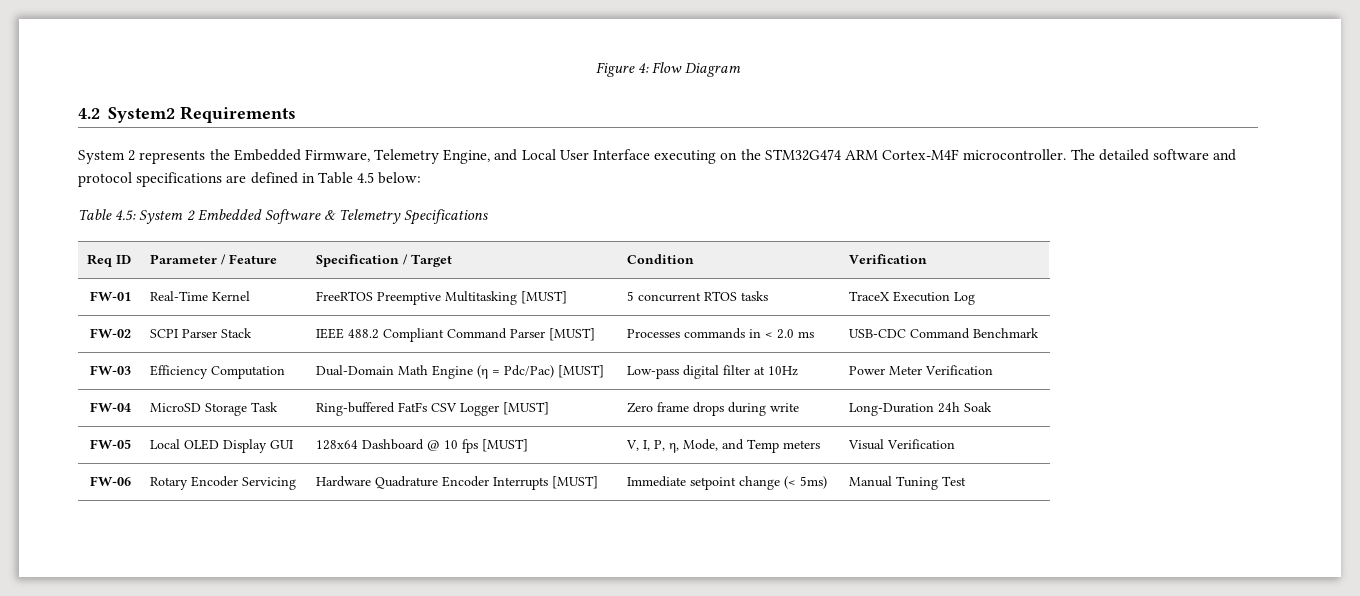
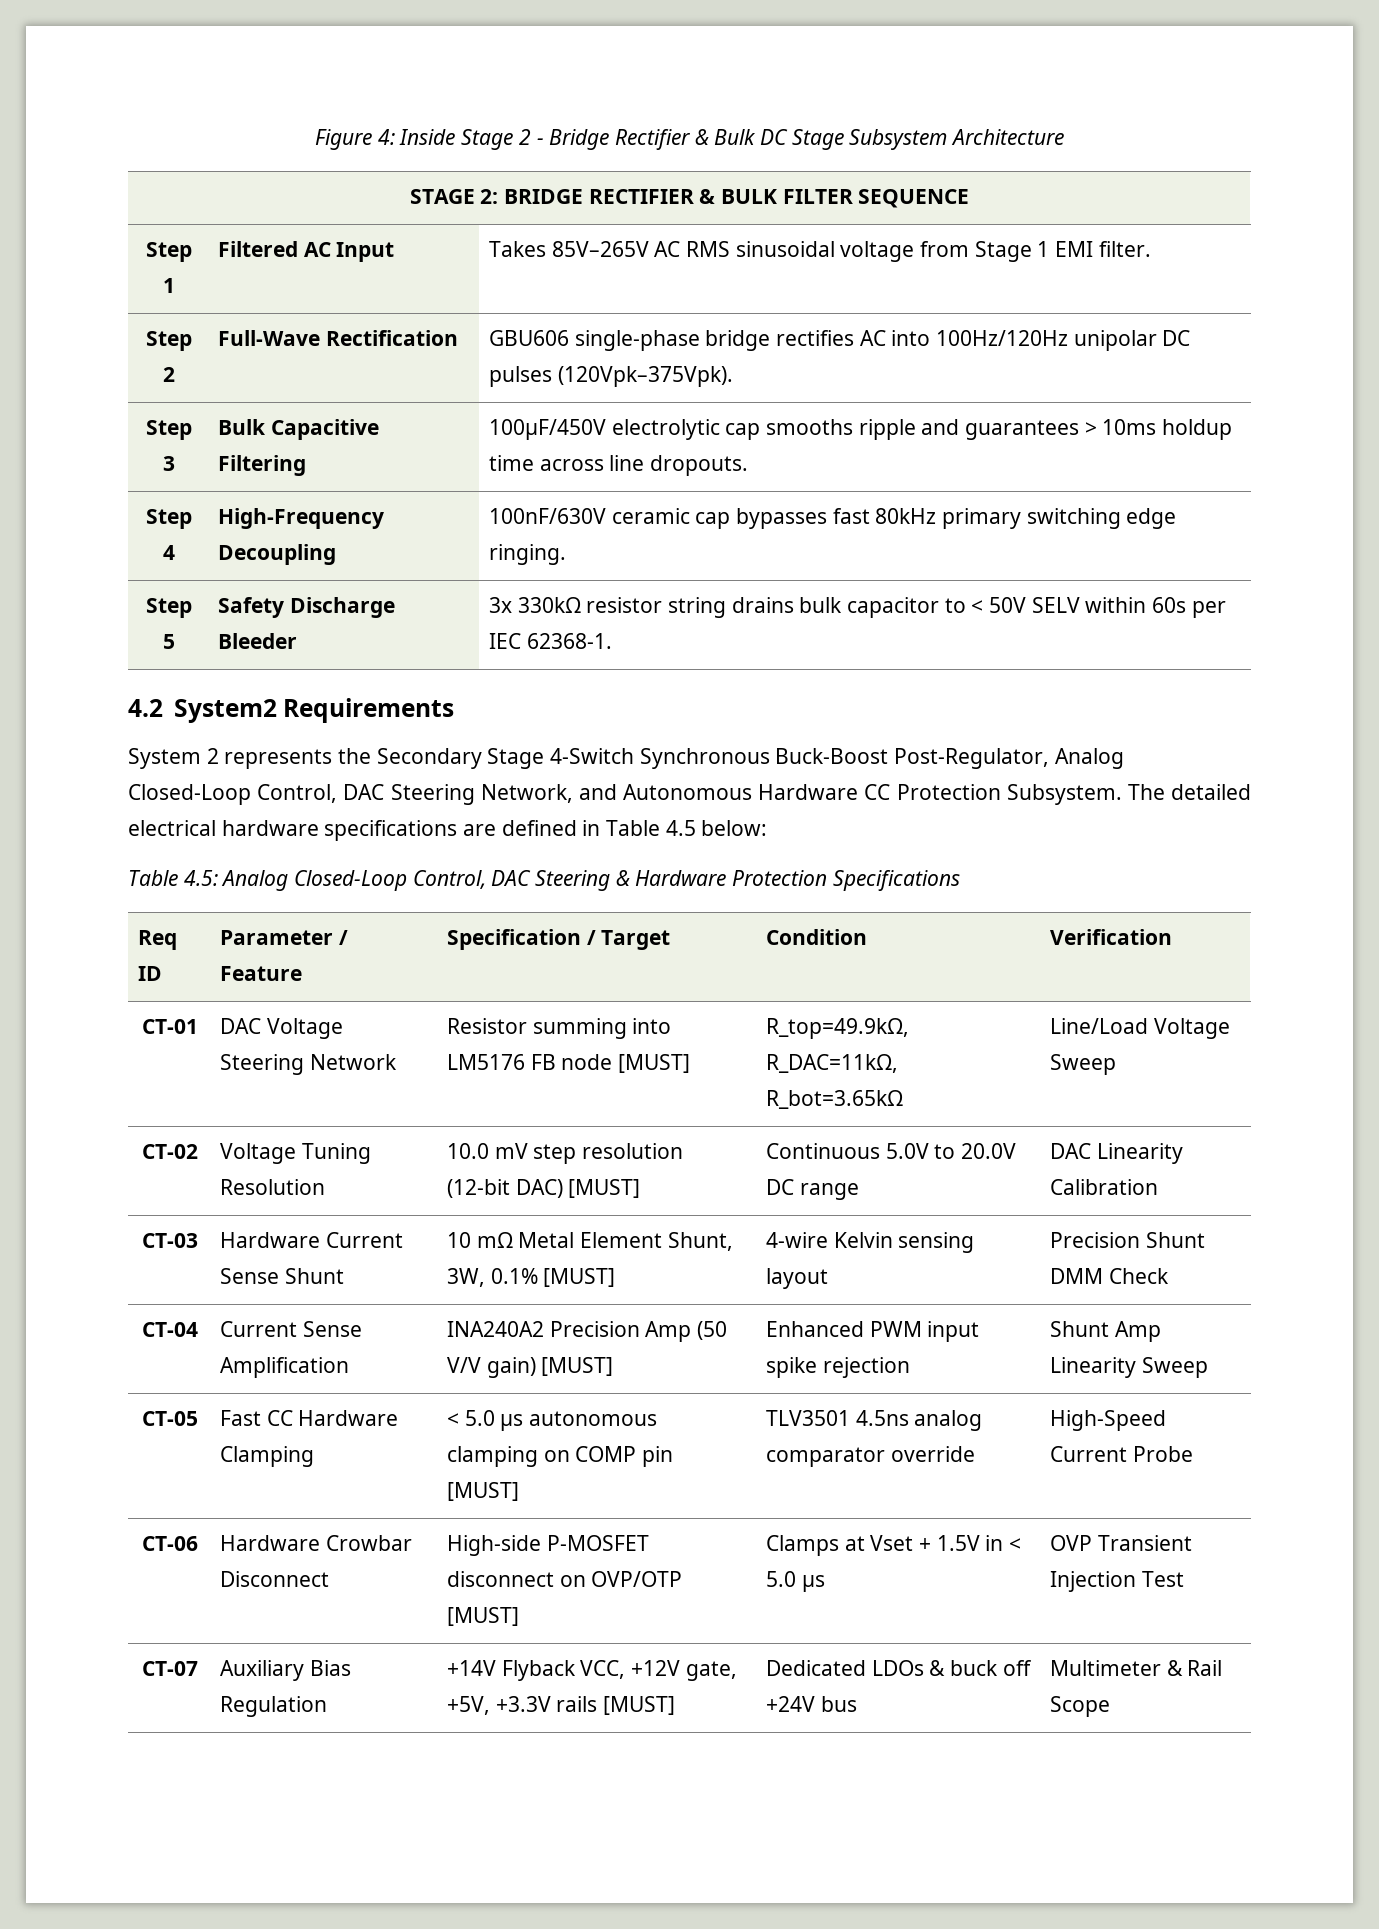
- Figure 4: Flow Diagram
+ Figure 4: Inside Stage 2 - Bridge Rectifier & Bulk DC Stage Subsystem Architecture
+ STAGE 2: BRIDGE RECTIFIER & BULK FILTER SEQUENCE
+ Step 1 | Filtered AC Input | Takes 85V–265V AC RMS sinusoidal voltage from Stage 1 EMI filter.
+ Step 2 | Full-Wave Rectification | GBU606 single-phase bridge rectifies AC into 100Hz/120Hz unipolar DC pulses (120Vpk–375Vpk).
+ Step 3 | Bulk Capacitive Filtering | 100µF/450V electrolytic cap smooths ripple and guarantees > 10ms holdup time across line dropouts.
+ Step 4 | High-Frequency Decoupling | 100nF/630V ceramic cap bypasses fast 80kHz primary switching edge ringing.
+ Step 5 | Safety Discharge Bleeder | 3x 330kΩ resistor string drains bulk capacitor to < 50V SELV within 60s per IEC 62368-1.
- System 2 represents the Embedded Firmware, Telemetry Engine, and Local User Interface executing on the STM32G474 ARM Cortex-M4F microcontroller. The detailed software and protocol specifications are defined in Table 4.5 below:
+ System 2 represents the Secondary Stage 4-Switch Synchronous Buck-Boost Post-Regulator, Analog Closed-Loop Control, DAC Steering Network, and Autonomous Hardware CC Protection Subsystem. The detailed electrical hardware specifications are defined in Table 4.5 below:
- Table 4.5: System 2 Embedded Software & Telemetry Specifications
+ Table 4.5: Analog Closed-Loop Control, DAC Steering & Hardware Protection Specifications
- FW-01 | Real-Time Kernel | FreeRTOS Preemptive Multitasking [MUST] | 5 concurrent RTOS tasks | TraceX Execution Log
- FW-02 | SCPI Parser Stack | IEEE 488.2 Compliant Command Parser [MUST] | Processes commands in < 2.0 ms | USB-CDC Command Benchmark
- FW-03 | Efficiency Computation | Dual-Domain Math Engine (η = Pdc/Pac) [MUST] | Low-pass digital filter at 10Hz | Power Meter Verification
- FW-04 | MicroSD Storage Task | Ring-buffered FatFs CSV Logger [MUST] | Zero frame drops during write | Long-Duration 24h Soak
- FW-05 | Local OLED Display GUI | 128x64 Dashboard @ 10 fps [MUST] | V, I, P, η, Mode, and Temp meters | Visual Verification
- FW-06 | Rotary Encoder Servicing | Hardware Quadrature Encoder Interrupts [MUST] | Immediate setpoint change (< 5ms) | Manual Tuning Test
+ CT-01 | DAC Voltage Steering Network | Resistor summing into LM5176 FB node [MUST] | R_top=49.9kΩ, R_DAC=11kΩ, R_bot=3.65kΩ | Line/Load Voltage Sweep
+ CT-02 | Voltage Tuning Resolution | 10.0 mV step resolution (12-bit DAC) [MUST] | Continuous 5.0V to 20.0V DC range | DAC Linearity Calibration
+ CT-03 | Hardware Current Sense Shunt | 10 mΩ Metal Element Shunt, 3W, 0.1% [MUST] | 4-wire Kelvin sensing layout | Precision Shunt DMM Check
+ CT-04 | Current Sense Amplification | INA240A2 Precision Amp (50 V/V gain) [MUST] | Enhanced PWM input spike rejection | Shunt Amp Linearity Sweep
+ CT-05 | Fast CC Hardware Clamping | < 5.0 µs autonomous clamping on COMP pin [MUST] | TLV3501 4.5ns analog comparator override | High-Speed Current Probe
+ CT-06 | Hardware Crowbar Disconnect | High-side P-MOSFET disconnect on OVP/OTP [MUST] | Clamps at Vset + 1.5V in < 5.0 µs | OVP Transient Injection Test
+ CT-07 | Auxiliary Bias Regulation | +14V Flyback VCC, +12V gate, +5V, +3.3V rails [MUST] | Dedicated LDOs & buck off +24V bus | Multimeter & Rail Scope

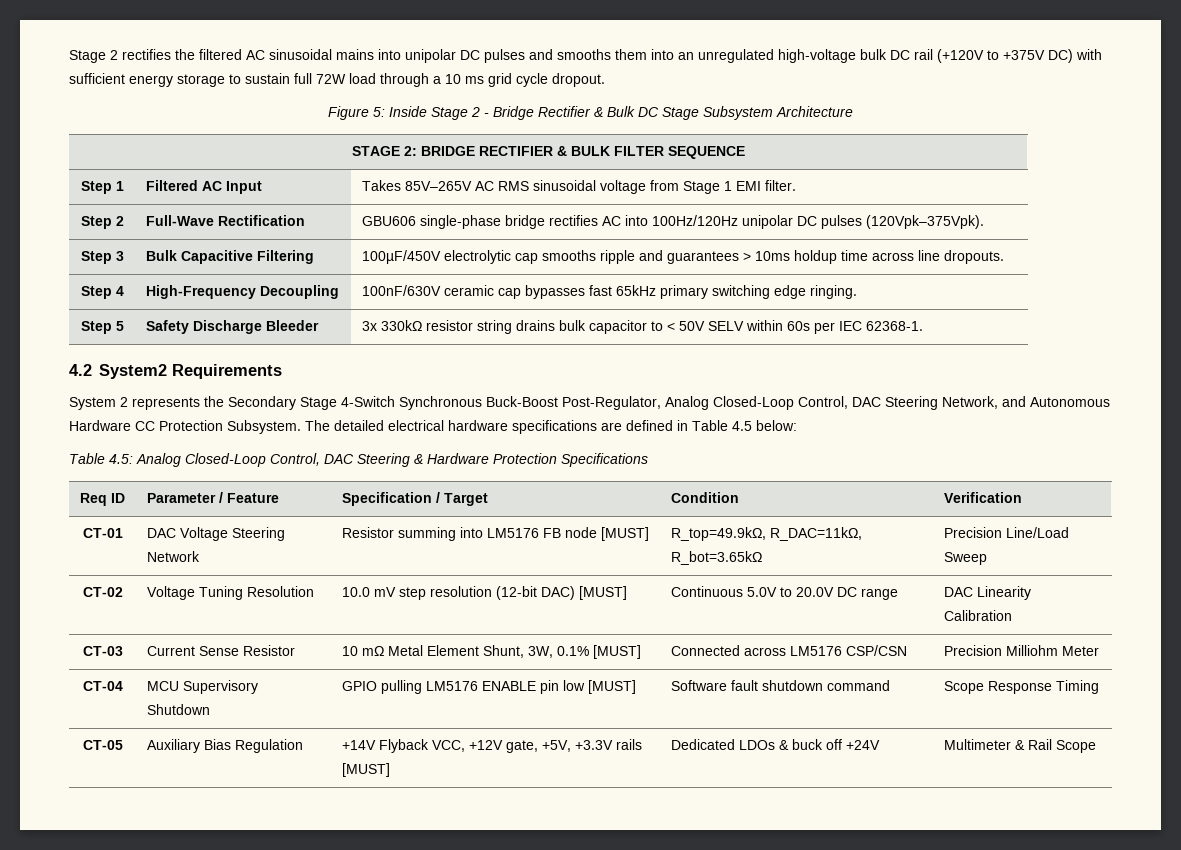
- Figure 4: Inside Stage 2 - Bridge Rectifier & Bulk DC Stage Subsystem Architecture
+ Stage 2 rectifies the filtered AC sinusoidal mains into unipolar DC pulses and smooths them into an unregulated high-voltage bulk DC rail (+120V to +375V DC) with sufficient energy storage to sustain full 72W load through a 10 ms grid cycle dropout.
+ Figure 5: Inside Stage 2 - Bridge Rectifier & Bulk DC Stage Subsystem Architecture
- Step 4 | High-Frequency Decoupling | 100nF/630V ceramic cap bypasses fast 80kHz primary switching edge ringing.
+ Step 4 | High-Frequency Decoupling | 100nF/630V ceramic cap bypasses fast 65kHz primary switching edge ringing.
- CT-01 | DAC Voltage Steering Network | Resistor summing into LM5176 FB node [MUST] | R_top=49.9kΩ, R_DAC=11kΩ, R_bot=3.65kΩ | Line/Load Voltage Sweep
+ CT-01 | DAC Voltage Steering Network | Resistor summing into LM5176 FB node [MUST] | R_top=49.9kΩ, R_DAC=11kΩ, R_bot=3.65kΩ | Precision Line/Load Sweep
- CT-03 | Hardware Current Sense Shunt | 10 mΩ Metal Element Shunt, 3W, 0.1% [MUST] | 4-wire Kelvin sensing layout | Precision Shunt DMM Check
- CT-04 | Current Sense Amplification | INA240A2 Precision Amp (50 V/V gain) [MUST] | Enhanced PWM input spike rejection | Shunt Amp Linearity Sweep
- CT-05 | Fast CC Hardware Clamping | < 5.0 µs autonomous clamping on COMP pin [MUST] | TLV3501 4.5ns analog comparator override | High-Speed Current Probe
- CT-06 | Hardware Crowbar Disconnect | High-side P-MOSFET disconnect on OVP/OTP [MUST] | Clamps at Vset + 1.5V in < 5.0 µs | OVP Transient Injection Test
- CT-07 | Auxiliary Bias Regulation | +14V Flyback VCC, +12V gate, +5V, +3.3V rails [MUST] | Dedicated LDOs & buck off +24V bus | Multimeter & Rail Scope
+ CT-03 | Current Sense Resistor | 10 mΩ Metal Element Shunt, 3W, 0.1% [MUST] | Connected across LM5176 CSP/CSN | Precision Milliohm Meter
+ CT-04 | MCU Supervisory Shutdown | GPIO pulling LM5176 ENABLE pin low [MUST] | Software fault shutdown command | Scope Response Timing
+ CT-05 | Auxiliary Bias Regulation | +14V Flyback VCC, +12V gate, +5V, +3.3V rails [MUST] | Dedicated LDOs & buck off +24V | Multimeter & Rail Scope

